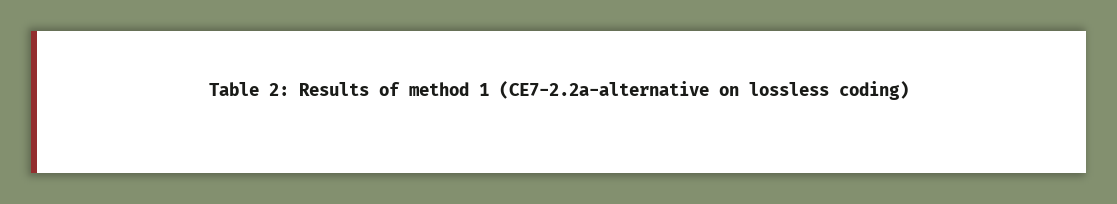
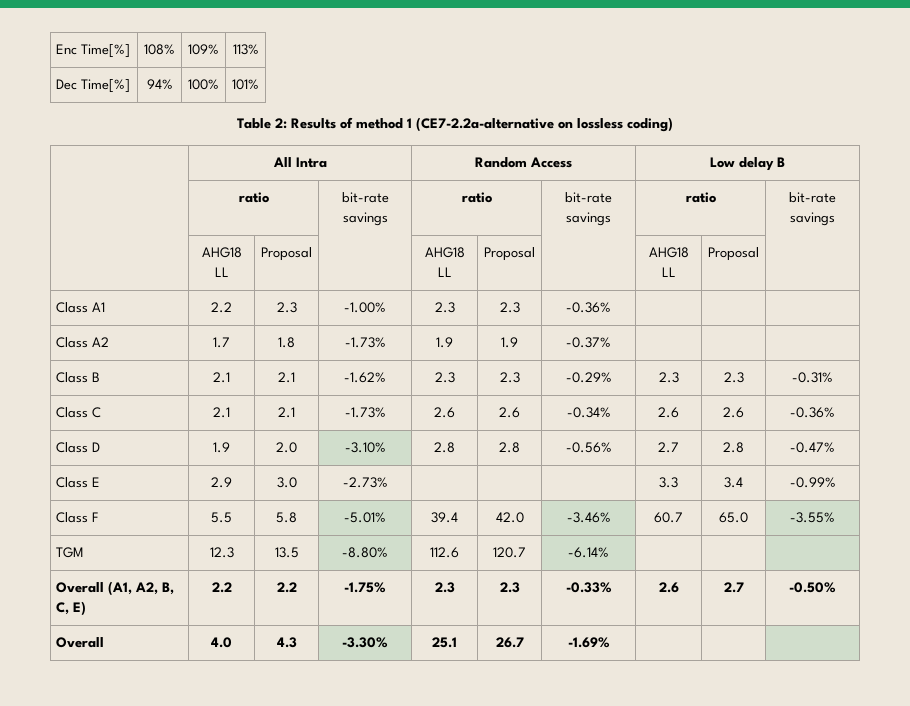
+ Enc Time[%] | 108% | 109% | 113%
+ Dec Time[%] | 94% | 100% | 101%
+ | All Intra | Random Access | Low delay B
+ | ratio | bit-rate savings | ratio | bit-rate savings | ratio | bit-rate savings
+ | AHG18 LL | Proposal | | AHG18 LL | Proposal | | AHG18 LL | Proposal |
+ Class A1 | 2.2 | 2.3 | -1.00% | 2.3 | 2.3 | -0.36% | | |
+ Class A2 | 1.7 | 1.8 | -1.73% | 1.9 | 1.9 | -0.37% | | |
+ Class B | 2.1 | 2.1 | -1.62% | 2.3 | 2.3 | -0.29% | 2.3 | 2.3 | -0.31%
+ Class C | 2.1 | 2.1 | -1.73% | 2.6 | 2.6 | -0.34% | 2.6 | 2.6 | -0.36%
+ Class D | 1.9 | 2.0 | -3.10% | 2.8 | 2.8 | -0.56% | 2.7 | 2.8 | -0.47%
+ Class E | 2.9 | 3.0 | -2.73% | | | | 3.3 | 3.4 | -0.99%
+ Class F | 5.5 | 5.8 | -5.01% | 39.4 | 42.0 | -3.46% | 60.7 | 65.0 | -3.55%
+ TGM | 12.3 | 13.5 | -8.80% | 112.6 | 120.7 | -6.14% | | |
+ Overall (A1, A2, B, C, E) | 2.2 | 2.2 | -1.75% | 2.3 | 2.3 | -0.33% | 2.6 | 2.7 | -0.50%
+ Overall | 4.0 | 4.3 | -3.30% | 25.1 | 26.7 | -1.69% | | |

